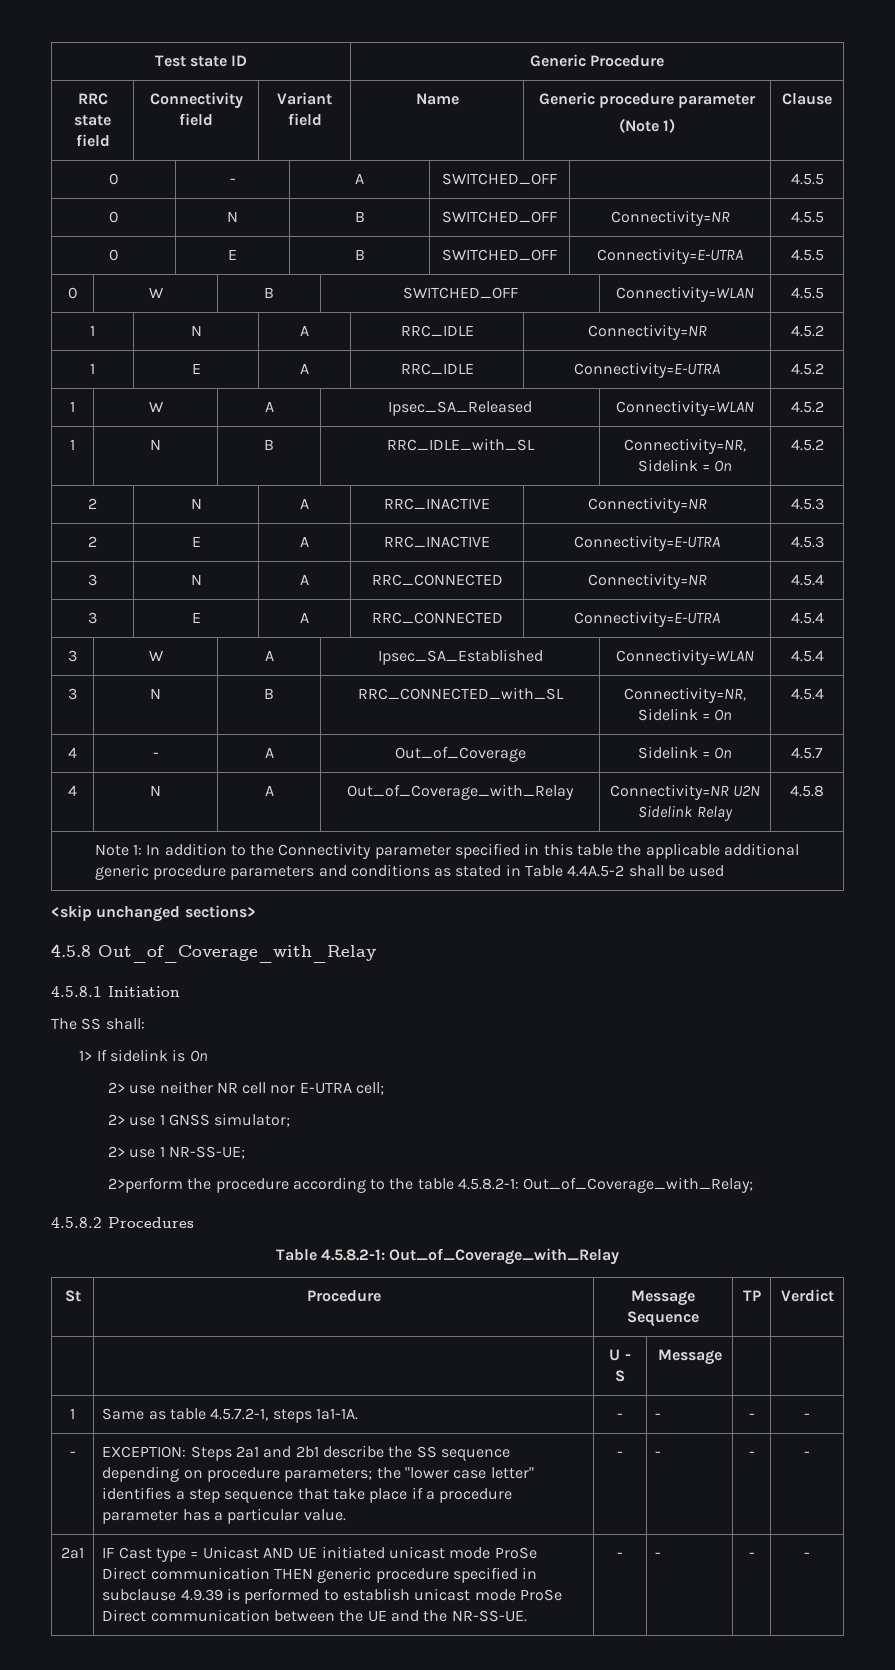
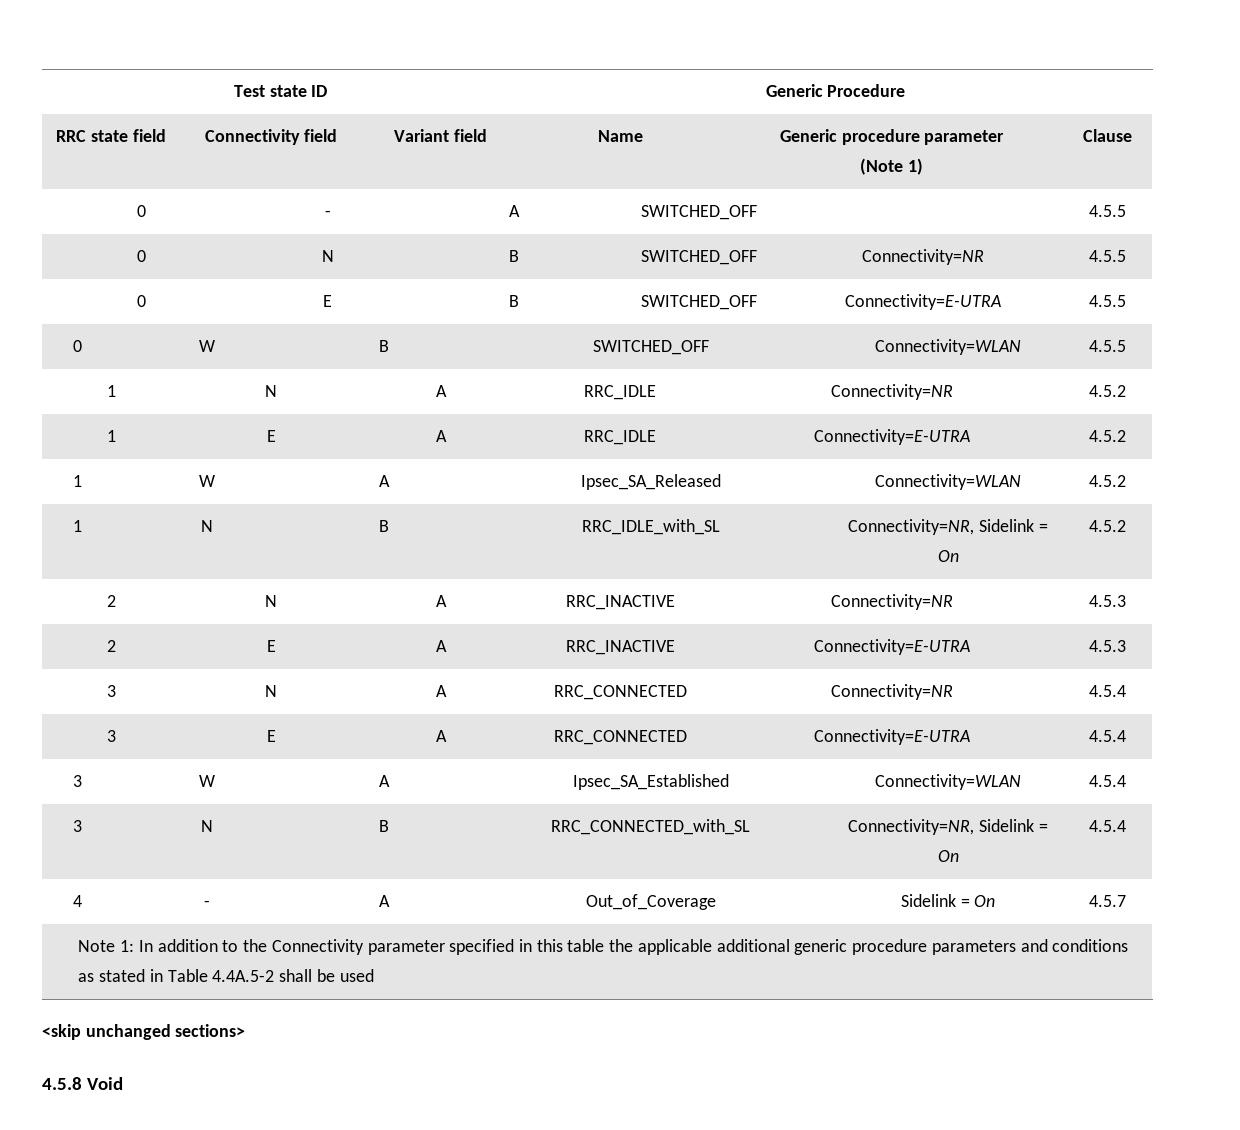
- 4 | N | A | Out_of_Coverage_with_Relay | Connectivity=NR U2N Sidelink Relay | 4.5.8
- 4.5.8 Out_of_Coverage_with_Relay
- 4.5.8.1 Initiation
- The SS shall:
- 1> If sidelink is On
- 2> use neither NR cell nor E-UTRA cell;
- 2> use 1 GNSS simulator;
- 2> use 1 NR-SS-UE;
- 2>perform the procedure according to the table 4.5.8.2-1: Out_of_Coverage_with_Relay;
- 4.5.8.2 Procedures
- Table 4.5.8.2-1: Out_of_Coverage_with_Relay
- St | Procedure | Message Sequence | TP | Verdict
- | | U - S | Message | |
- 1 | Same as table 4.5.7.2-1, steps 1a1-1A. | - | - | - | -
- - | EXCEPTION: Steps 2a1 and 2b1 describe the SS sequence depending on procedure parameters; the "lower case letter" identifies a step sequence that take place if a procedure parameter has a particular value. | - | - | - | -
- 2a1 | IF Cast type = Unicast AND UE initiated unicast mode ProSe Direct communication THEN generic procedure specified in subclause 4.9.39 is performed to establish unicast mode ProSe Direct communication between the UE and the NR-SS-UE. | - | - | - | -
+ 4.5.8 Void

